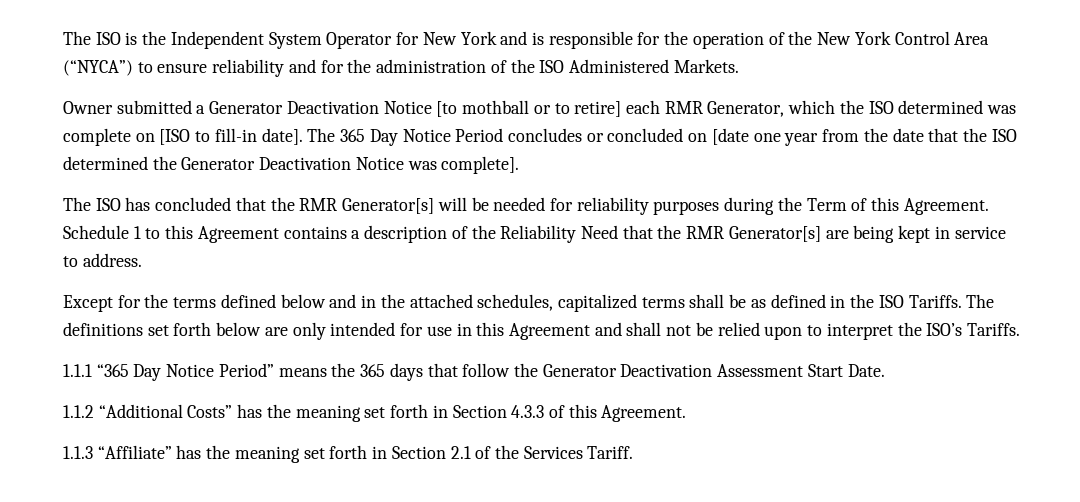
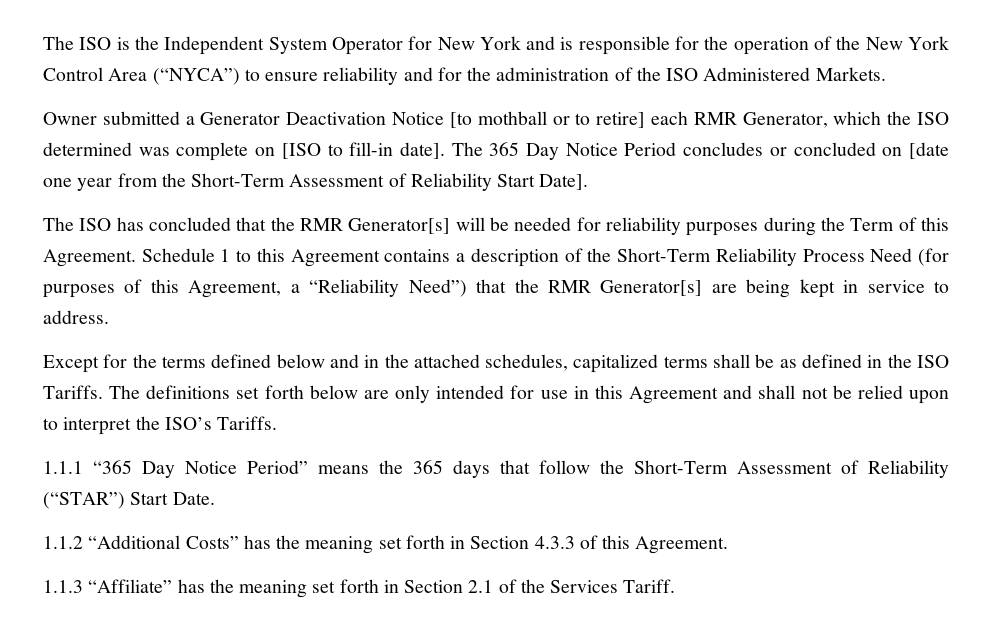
- The 365 Day Notice Period concludes or concluded on [date one year from the date that the ISO determined the Generator Deactivation Notice was complete].
+ The 365 Day Notice Period concludes or concluded on [date one year from the Short-Term Assessment of Reliability Start Date].
- Schedule 1 to this Agreement contains a description of the Reliability Need that the RMR Generator[s] are being kept in service to address.
+ Schedule 1 to this Agreement contains a description of the Short-Term Reliability Process Need (for purposes of this Agreement, a “Reliability Need”) that the RMR Generator[s] are being kept in service to address.
- 1.1.1 “365 Day Notice Period” means the 365 days that follow the Generator Deactivation Assessment Start Date.
+ 1.1.1 “365 Day Notice Period” means the 365 days that follow the Short-Term Assessment of Reliability (“STAR”) Start Date.

